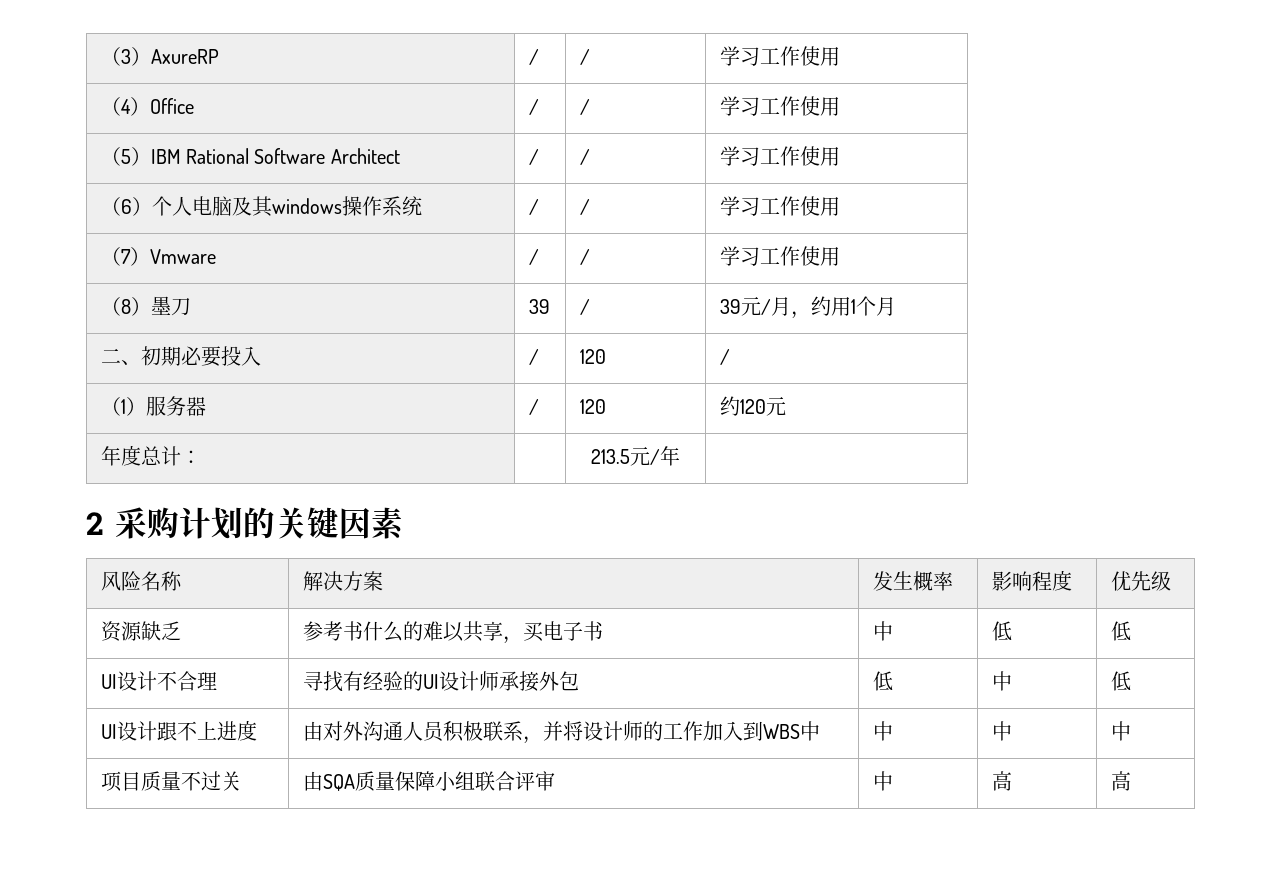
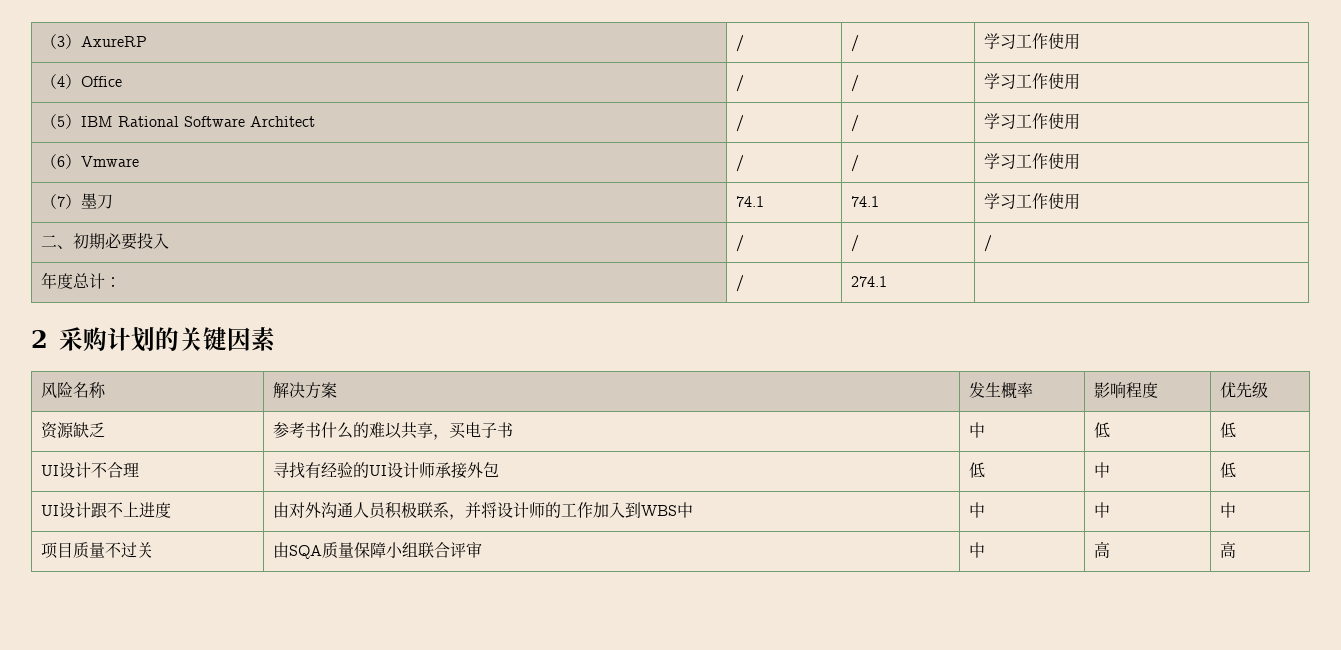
- （6）个人电脑及其windows操作系统 | / | / | 学习工作使用
+ （6）Vmware | / | / | 学习工作使用
- （7）Vmware | / | / | 学习工作使用
- （8）墨刀 | 39 | / | 39元/月，约用1个月
+ （7）墨刀 | 74.1 | 74.1 | 学习工作使用
- 二、初期必要投入 | / | 120 | /
- （1）服务器 | / | 120 | 约120元
+ 二、初期必要投入 | / | / | /
- 年度总计： | | 213.5元/年 |
+ 年度总计： | / | 274.1 |

